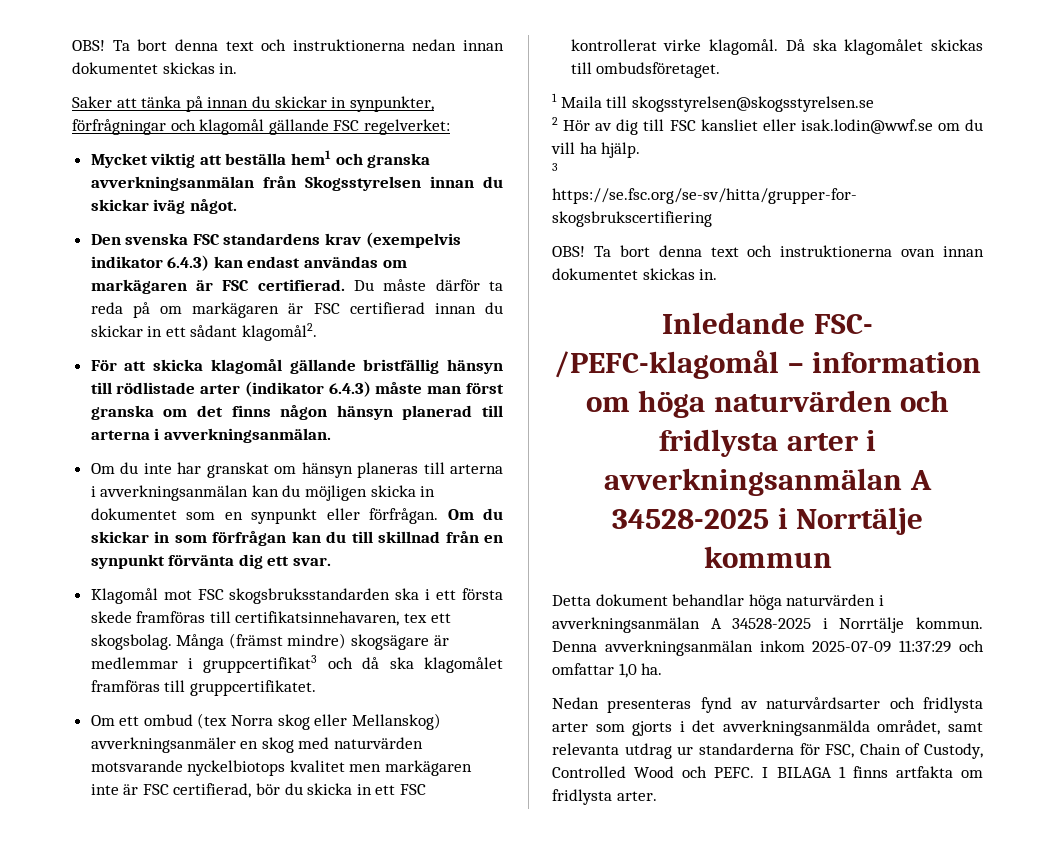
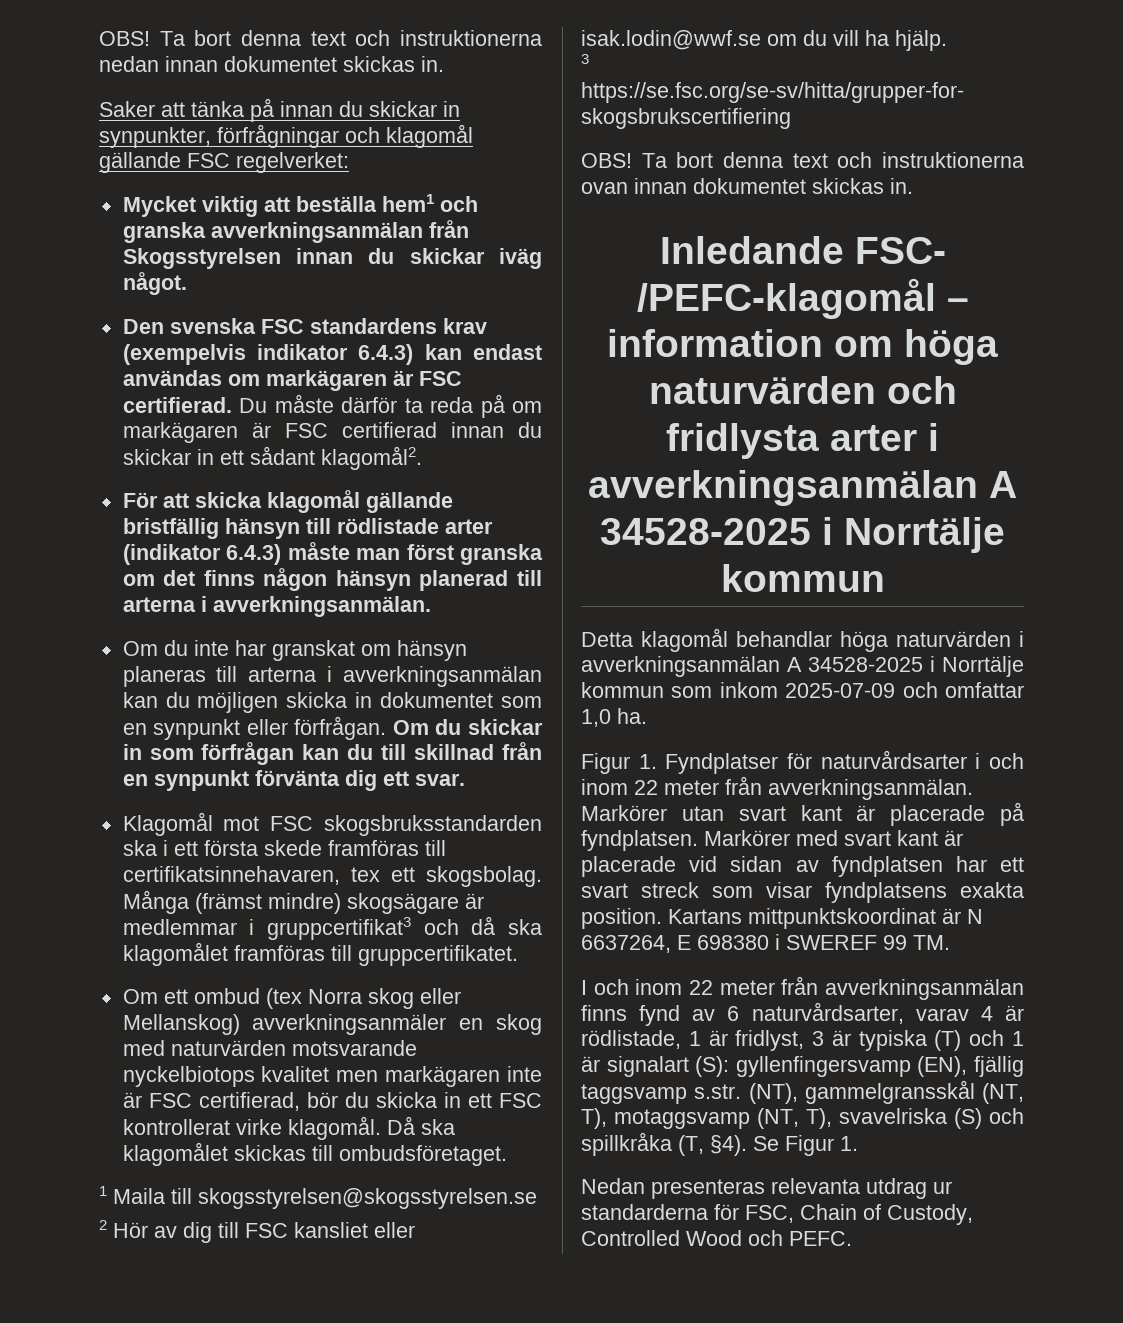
- Detta dokument behandlar höga naturvärden i avverkningsanmälan A 34528-2025 i Norrtälje kommun. Denna avverkningsanmälan inkom 2025-07-09 11:37:29 och omfattar 1,0 ha.
+ Detta klagomål behandlar höga naturvärden i avverkningsanmälan A 34528-2025 i Norrtälje kommun som inkom 2025-07-09 och omfattar 1,0 ha.
- Nedan presenteras fynd av naturvårdsarter och fridlysta arter som gjorts i det avverkningsanmälda området, samt relevanta utdrag ur standarderna för FSC, Chain of Custody, Controlled Wood och PEFC. I BILAGA 1 finns artfakta om fridlysta arter.
+ Figur 1. Fyndplatser för naturvårdsarter i och inom 22 meter från avverkningsanmälan. Markörer utan svart kant är placerade på fyndplatsen. Markörer med svart kant är placerade vid sidan av fyndplatsen har ett svart streck som visar fyndplatsens exakta position. Kartans mittpunktskoordinat är N 6637264, E 698380 i SWEREF 99 TM.
+ I och inom 22 meter från avverkningsanmälan finns fynd av 6 naturvårdsarter, varav 4 är rödlistade, 1 är fridlyst, 3 är typiska (T) och 1 är signalart (S): gyllenfingersvamp (EN), fjällig taggsvamp s.str. (NT), gammelgransskål (NT, T), motaggsvamp (NT, T), svavelriska (S) och spillkråka (T, §4). Se Figur 1.
+ Nedan presenteras relevanta utdrag ur standarderna för FSC, Chain of Custody, Controlled Wood och PEFC.

